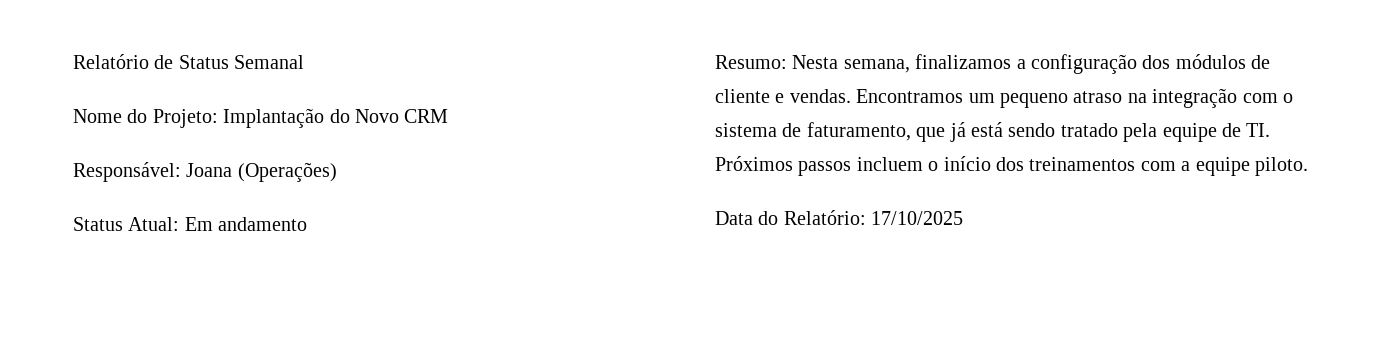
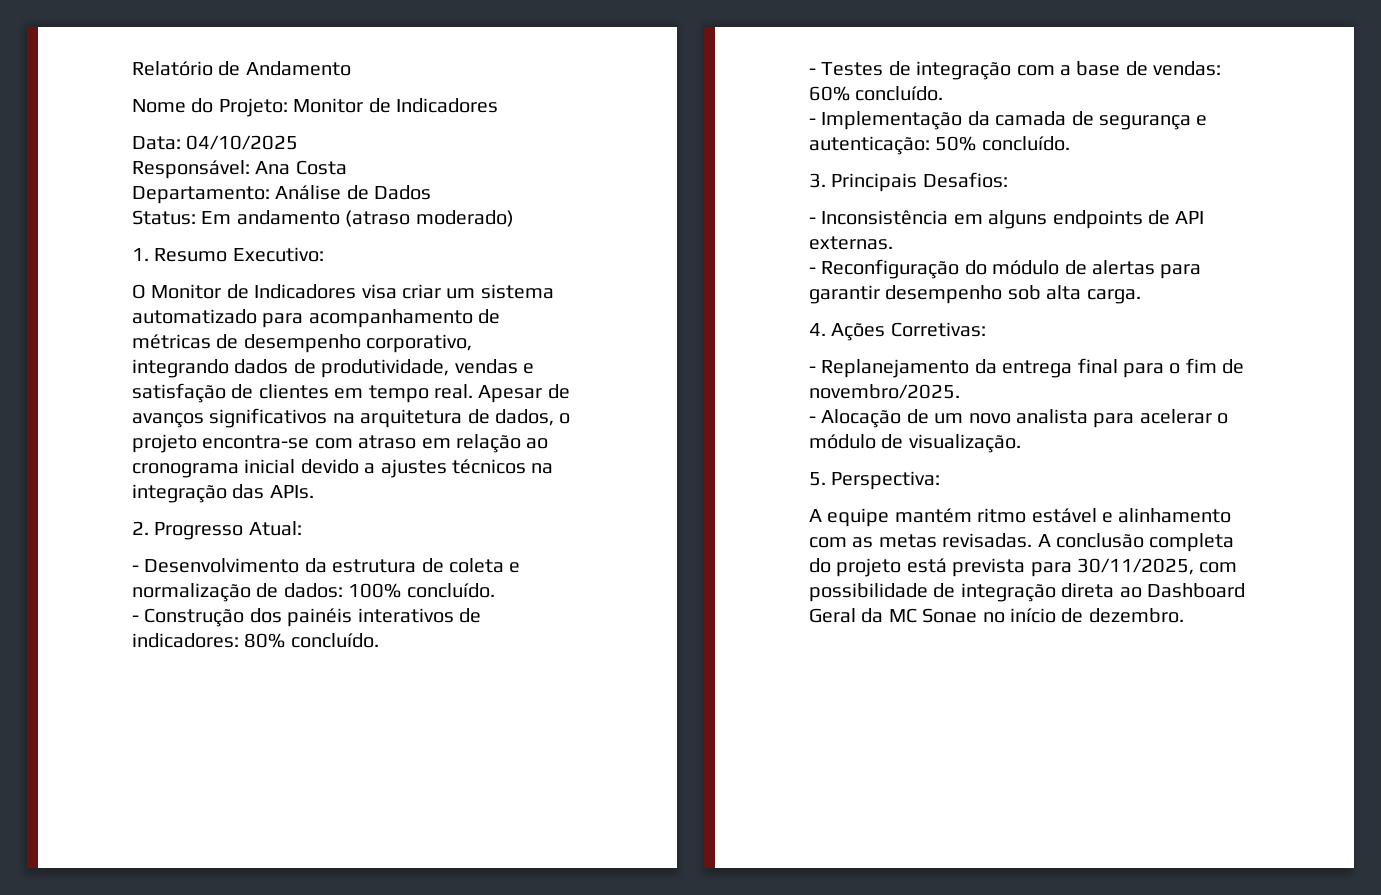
- Relatório de Status Semanal
+ Relatório de Andamento
- Nome do Projeto: Implantação do Novo CRM
- Responsável: Joana (Operações)
- Status Atual: Em andamento
- Resumo: Nesta semana, finalizamos a configuração dos módulos de cliente e vendas. Encontramos um pequeno atraso na integração com o sistema de faturamento, que já está sendo tratado pela equipe de TI. Próximos passos incluem o início dos treinamentos com a equipe piloto.
- Data do Relatório: 17/10/2025
+ Nome do Projeto: Monitor de Indicadores
+ Data: 04/10/2025
+ Responsável: Ana Costa
+ Departamento: Análise de Dados
+ Status: Em andamento (atraso moderado)
+ 1. Resumo Executivo:
+ O Monitor de Indicadores visa criar um sistema automatizado para acompanhamento de métricas de desempenho corporativo, integrando dados de produtividade, vendas e satisfação de clientes em tempo real. Apesar de avanços significativos na arquitetura de dados, o projeto encontra-se com atraso em relação ao cronograma inicial devido a ajustes técnicos na integração das APIs.
+ 2. Progresso Atual:
+ - Desenvolvimento da estrutura de coleta e normalização de dados: 100% concluído.
+ - Construção dos painéis interativos de indicadores: 80% concluído.
+ - Testes de integração com a base de vendas: 60% concluído.
+ - Implementação da camada de segurança e autenticação: 50% concluído.
+ 3. Principais Desafios:
+ - Inconsistência em alguns endpoints de API externas.
+ - Reconfiguração do módulo de alertas para garantir desempenho sob alta carga.
+ 4. Ações Corretivas:
+ - Replanejamento da entrega final para o fim de novembro/2025.
+ - Alocação de um novo analista para acelerar o módulo de visualização.
+ 5. Perspectiva:
+ A equipe mantém ritmo estável e alinhamento com as metas revisadas. A conclusão completa do projeto está prevista para 30/11/2025, com possibilidade de integração direta ao Dashboard Geral da MC Sonae no início de dezembro.

